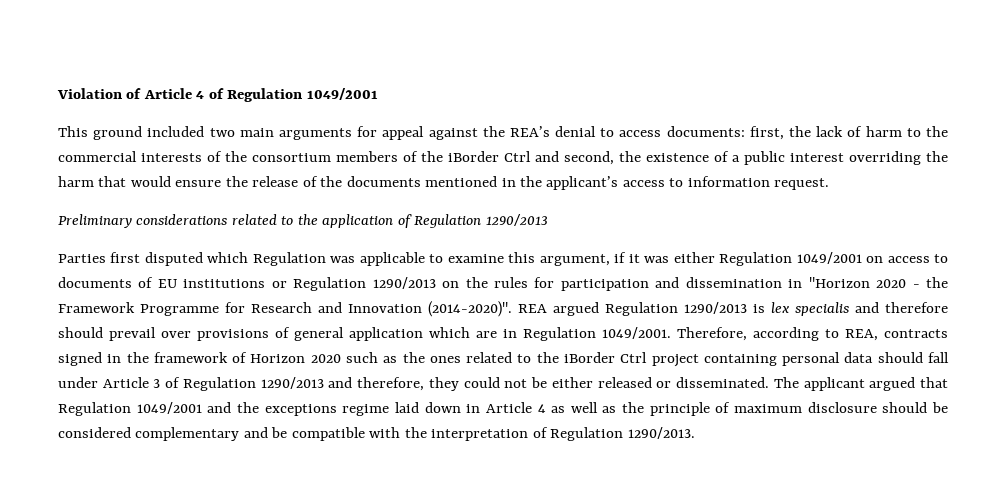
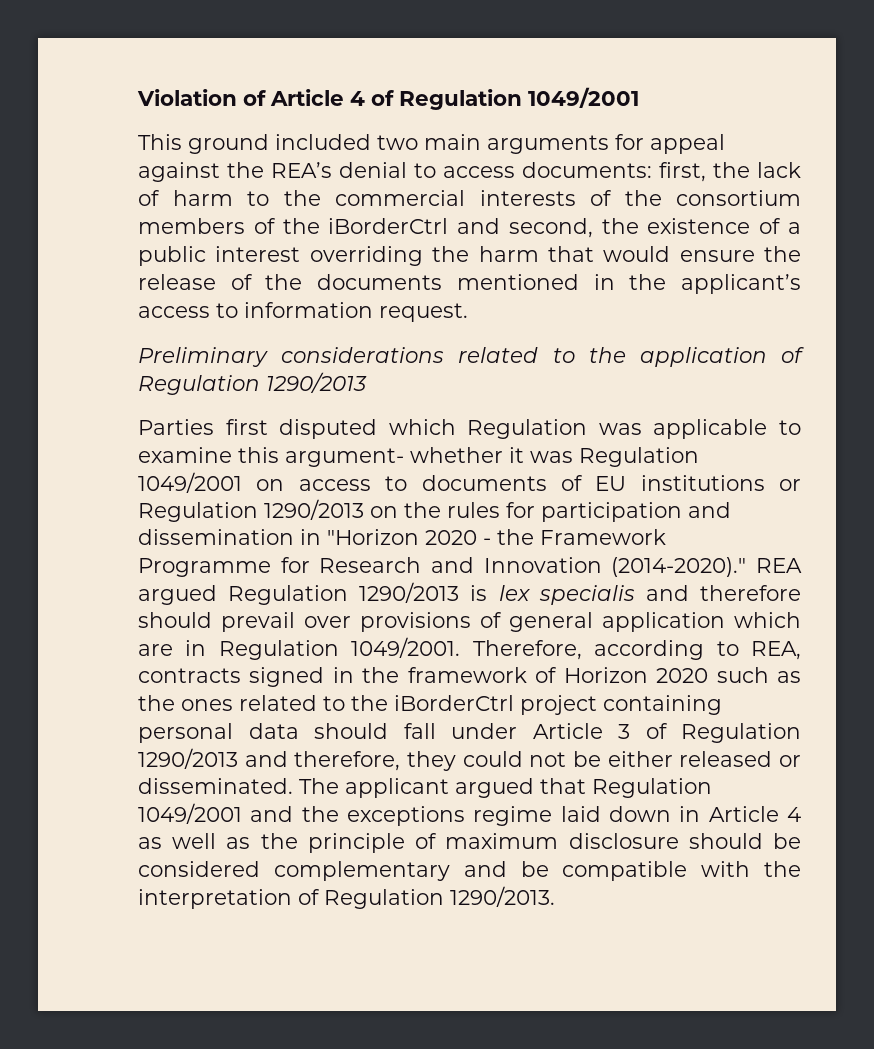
- This ground included two main arguments for appeal against the REA’s denial to access documents: first, the lack of harm to the commercial interests of the consortium members of the iBorder Ctrl and second, the existence of a public interest overriding the harm that would ensure the release of the documents mentioned in the applicant’s access to information request.
+ This ground included two main arguments for appeal against the REA’s denial to access documents: first, the lack of harm to the commercial interests of the consortium members of the iBorderCtrl and second, the existence of a public interest overriding the harm that would ensure the release of the documents mentioned in the applicant’s access to information request.
- Parties first disputed which Regulation was applicable to examine this argument, if it was either Regulation 1049/2001 on access to documents of EU institutions or Regulation 1290/2013 on the rules for participation and dissemination in "Horizon 2020 - the Framework Programme for Research and Innovation (2014-2020)".
+ Parties first disputed which Regulation was applicable to examine this argument- whether it was Regulation 1049/2001 on access to documents of EU institutions or Regulation 1290/2013 on the rules for participation and dissemination in "Horizon 2020 - the Framework Programme for Research and Innovation (2014-2020)."
- Therefore, according to REA, contracts signed in the framework of Horizon 2020 such as the ones related to the iBorder Ctrl project containing personal data should fall under Article 3 of Regulation 1290/2013 and therefore, they could not be either released or disseminated.
+ Therefore, according to REA, contracts signed in the framework of Horizon 2020 such as the ones related to the iBorderCtrl project containing personal data should fall under Article 3 of Regulation 1290/2013 and therefore, they could not be either released or disseminated.

